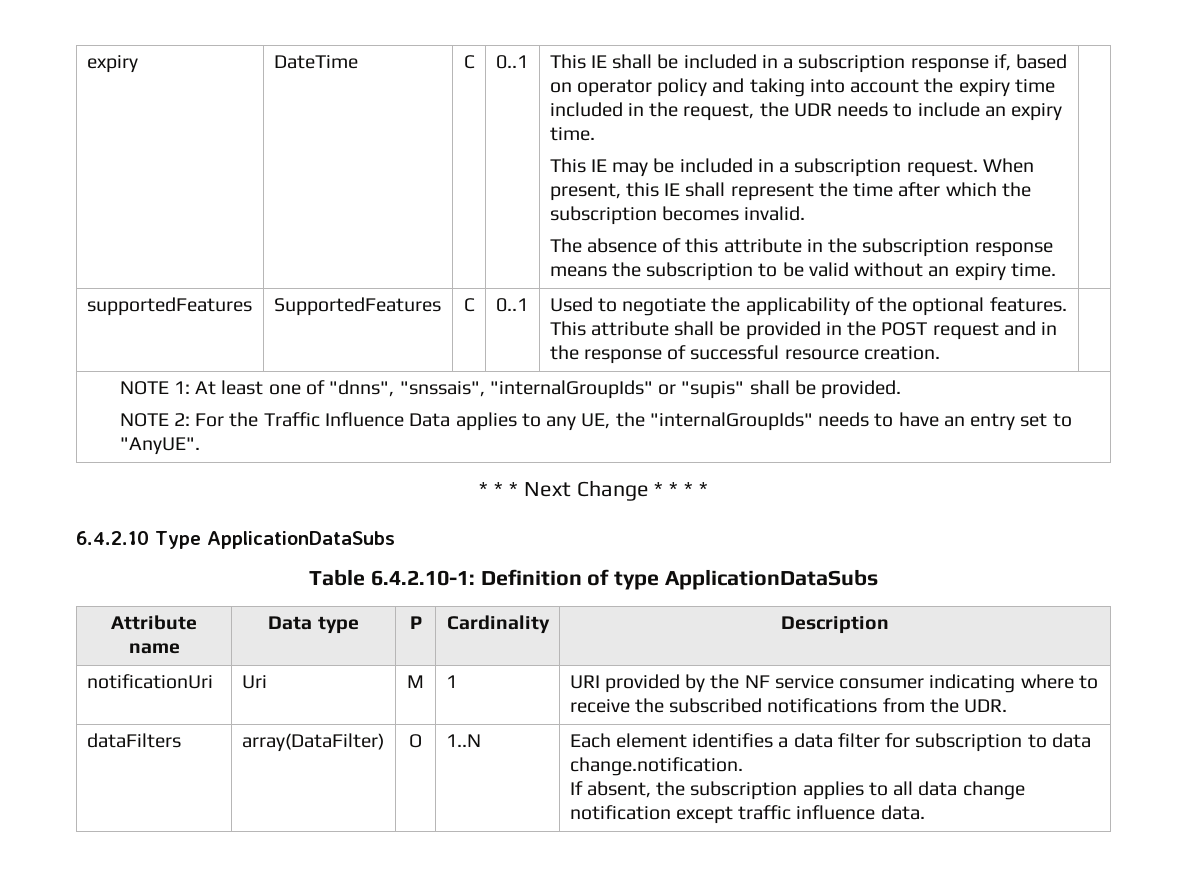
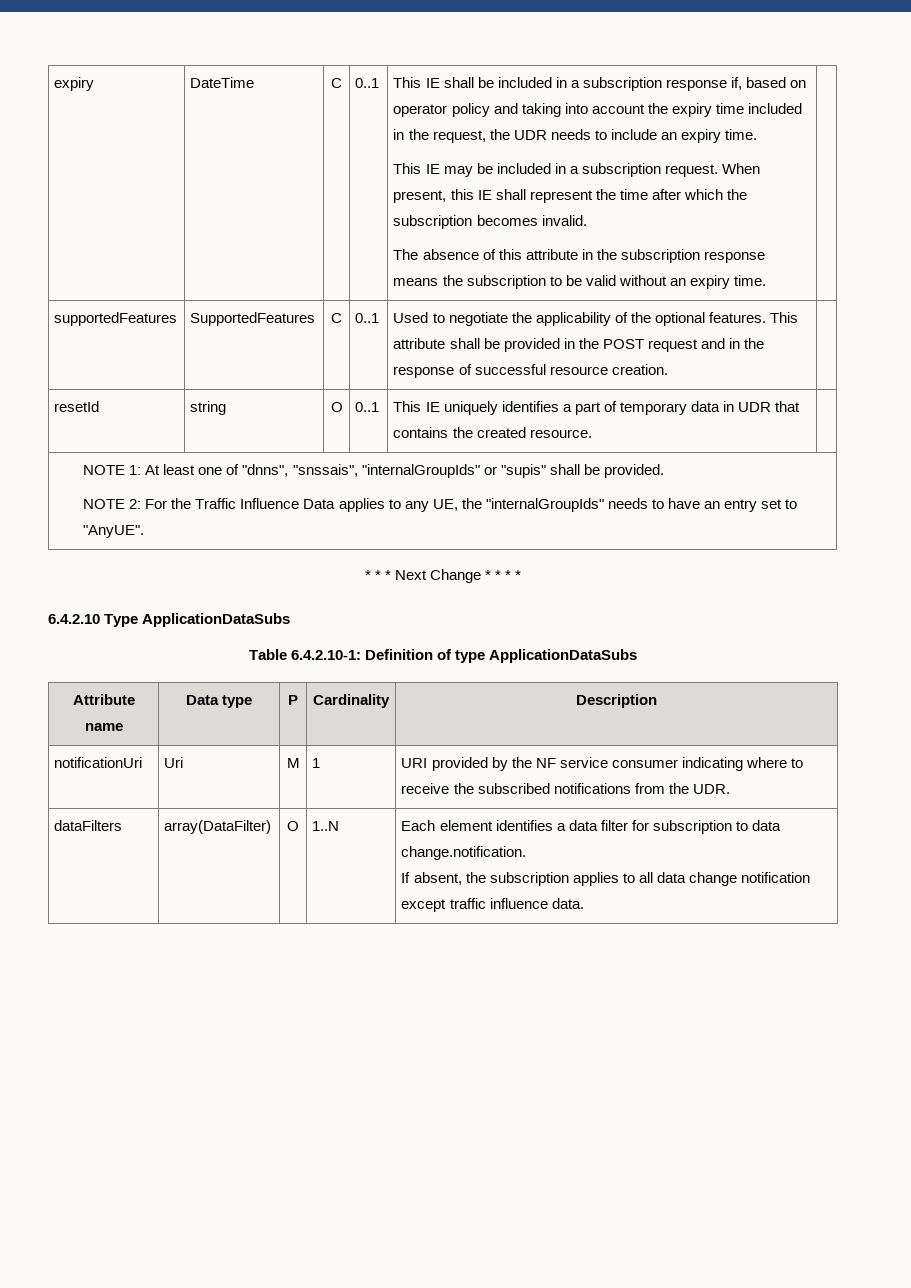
+ resetId | string | O | 0..1 | This IE uniquely identifies a part of temporary data in UDR that contains the created resource. |

